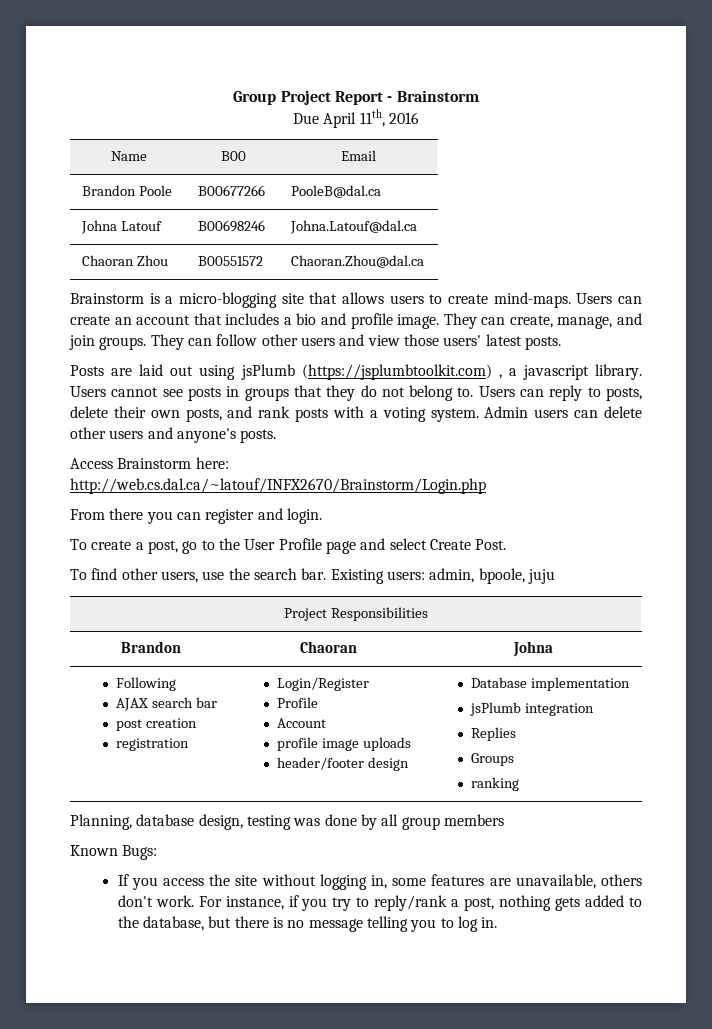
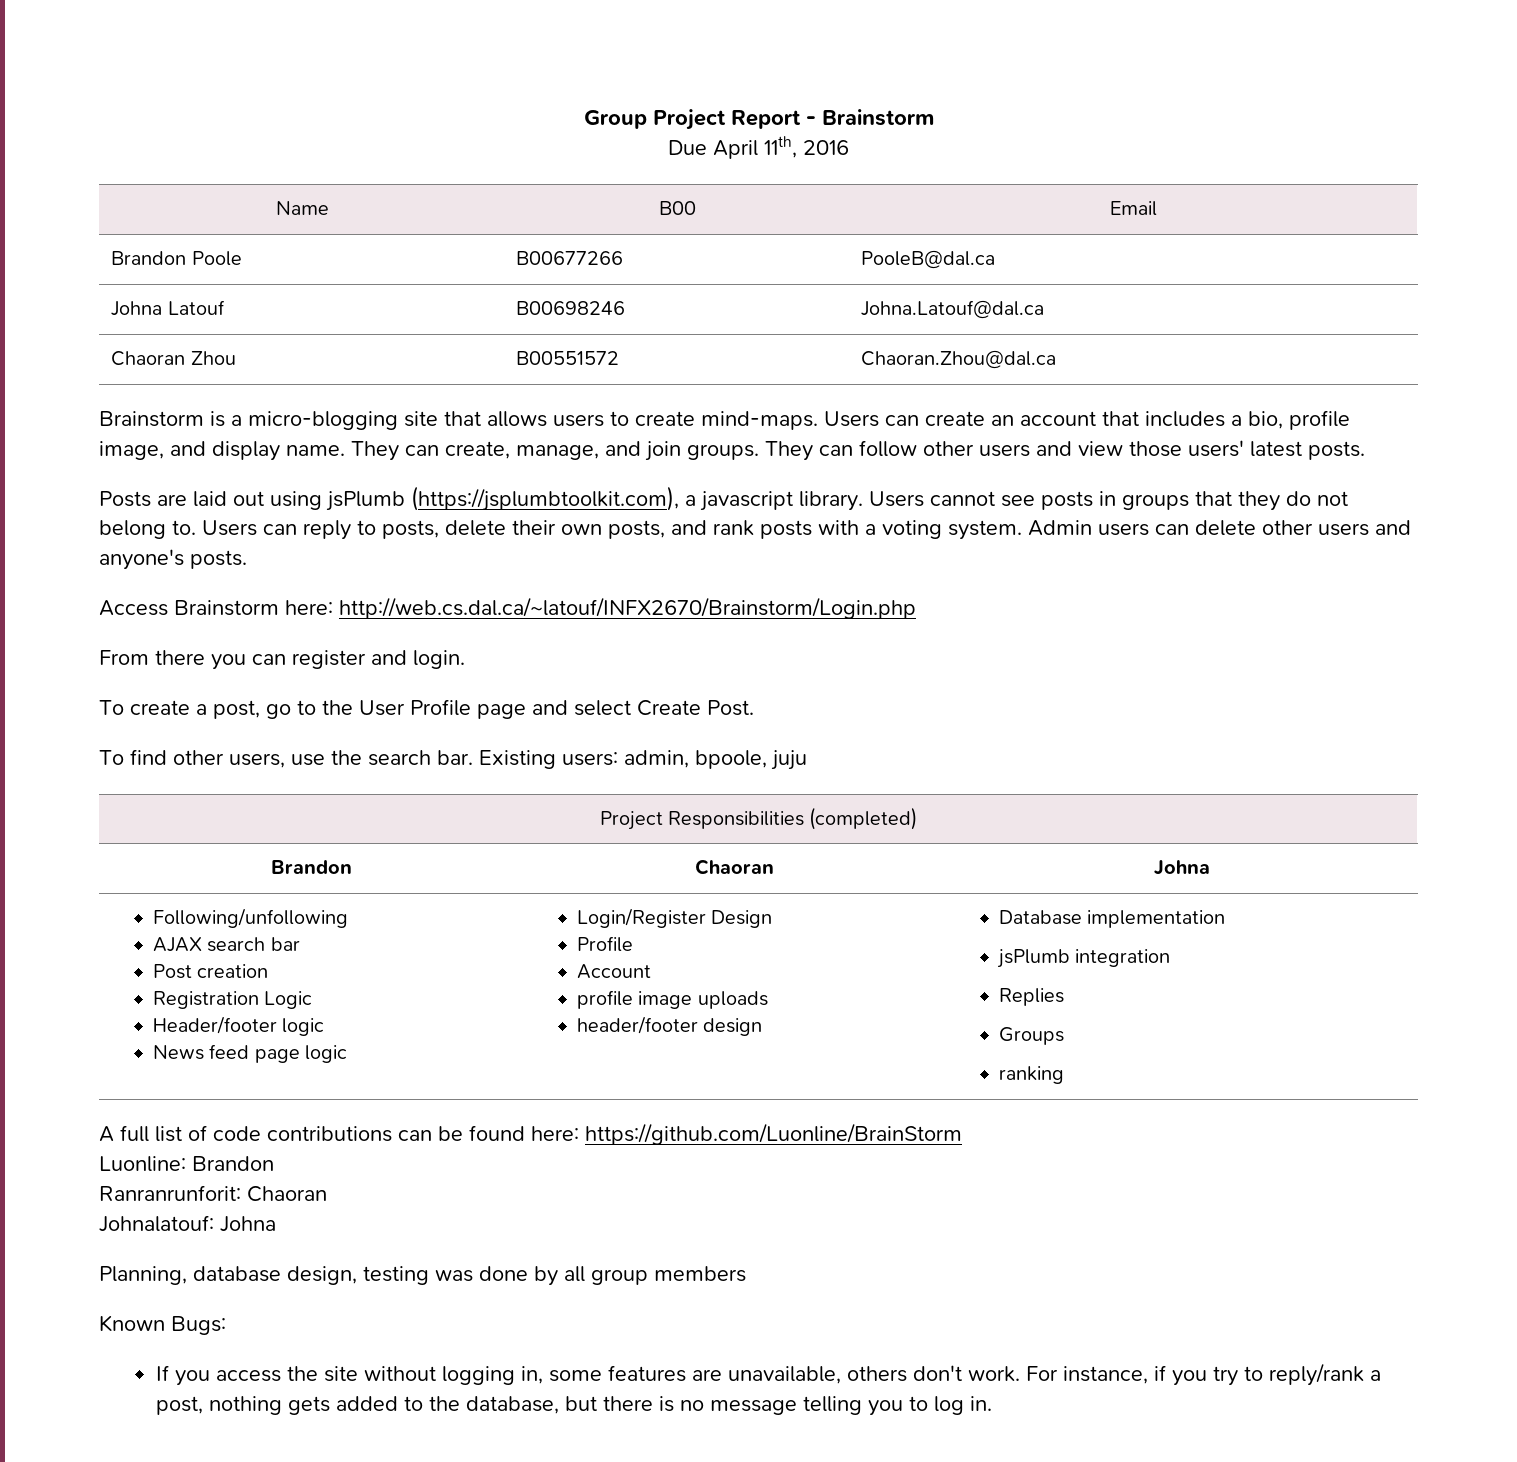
- Users can create an account that includes a bio and profile image.
+ Users can create an account that includes a bio, profile image, and display name.
- Posts are laid out using jsPlumb (https://jsplumbtoolkit.com) , a javascript library.
+ Posts are laid out using jsPlumb (https://jsplumbtoolkit.com), a javascript library.
- Project Responsibilities
+ Project Responsibilities (completed)
- Following
+ Following/unfollowing
  AJAX search bar
- post creation
- registration | Login/Register
+ Post creation
+ Registration Logic
+ Header/footer logic
+ News feed page logic | Login/Register Design
+ A full list of code contributions can be found here: https://github.com/Luonline/BrainStorm
+ Luonline: Brandon
+ Ranranrunforit: Chaoran
+ Johnalatouf: Johna

